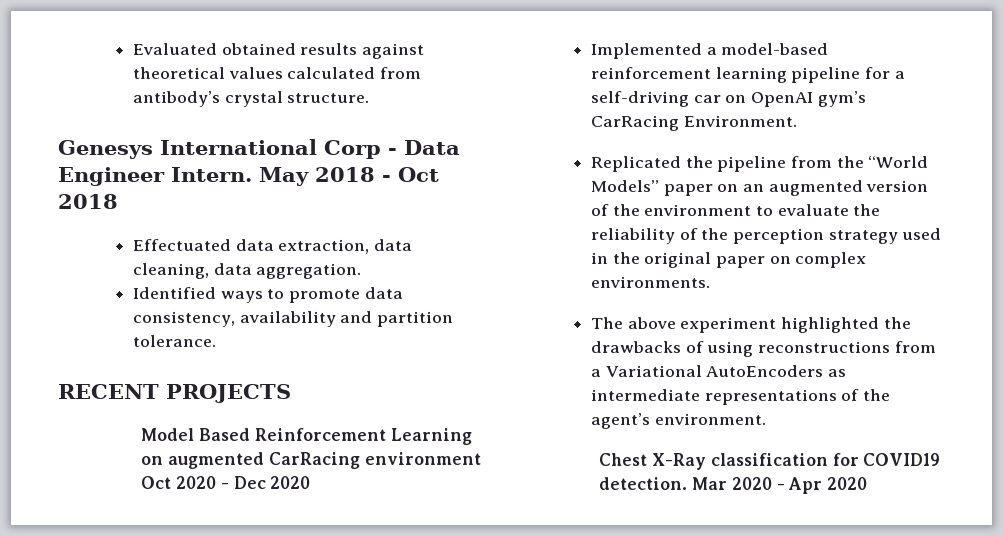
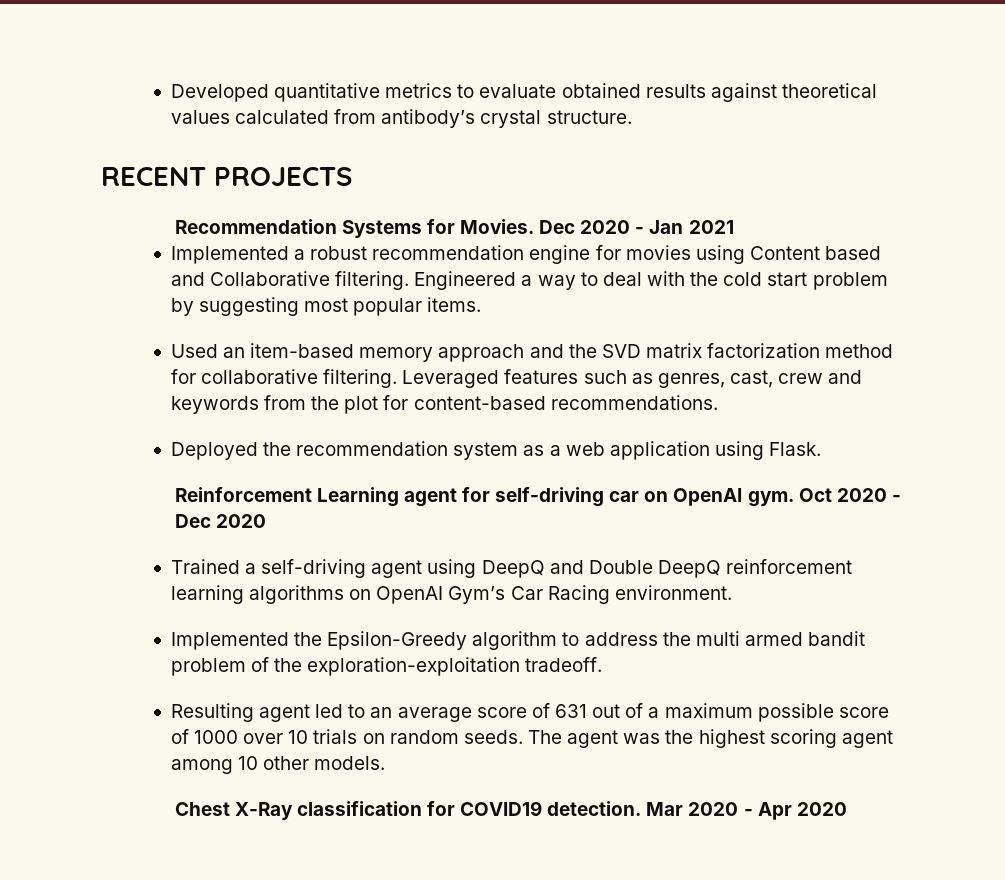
- Evaluated obtained results against theoretical values calculated from antibody’s crystal structure.
+ Developed quantitative metrics to evaluate obtained results against theoretical values calculated from antibody’s crystal structure.
- Genesys International Corp - Data Engineer Intern. May 2018 - Oct 2018
- Effectuated data extraction, data cleaning, data aggregation.
- Identified ways to promote data consistency, availability and partition tolerance.
  RECENT PROJECTS
- Model Based Reinforcement Learning on augmented CarRacing environment Oct 2020 - Dec 2020
+ Recommendation Systems for Movies. Dec 2020 - Jan 2021
+ Implemented a robust recommendation engine for movies using Content based and Collaborative filtering. Engineered a way to deal with the cold start problem by suggesting most popular items.
+ Used an item-based memory approach and the SVD matrix factorization method for collaborative filtering. Leveraged features such as genres, cast, crew and keywords from the plot for content-based recommendations.
+ Deployed the recommendation system as a web application using Flask.
+ Reinforcement Learning agent for self-driving car on OpenAI gym. Oct 2020 - Dec 2020
- Implemented a model-based reinforcement learning pipeline for a self-driving car on OpenAI gym’s CarRacing Environment.
- Replicated the pipeline from the “World Models” paper on an augmented version of the environment to evaluate the reliability of the perception strategy used in the original paper on complex environments.
- The above experiment highlighted the drawbacks of using reconstructions from a Variational AutoEncoders as intermediate representations of the agent’s environment.
+ Trained a self-driving agent using DeepQ and Double DeepQ reinforcement learning algorithms on OpenAI Gym’s Car Racing environment.
+ Implemented the Epsilon-Greedy algorithm to address the multi armed bandit problem of the exploration-exploitation tradeoff.
+ Resulting agent led to an average score of 631 out of a maximum possible score of 1000 over 10 trials on random seeds. The agent was the highest scoring agent among 10 other models.

